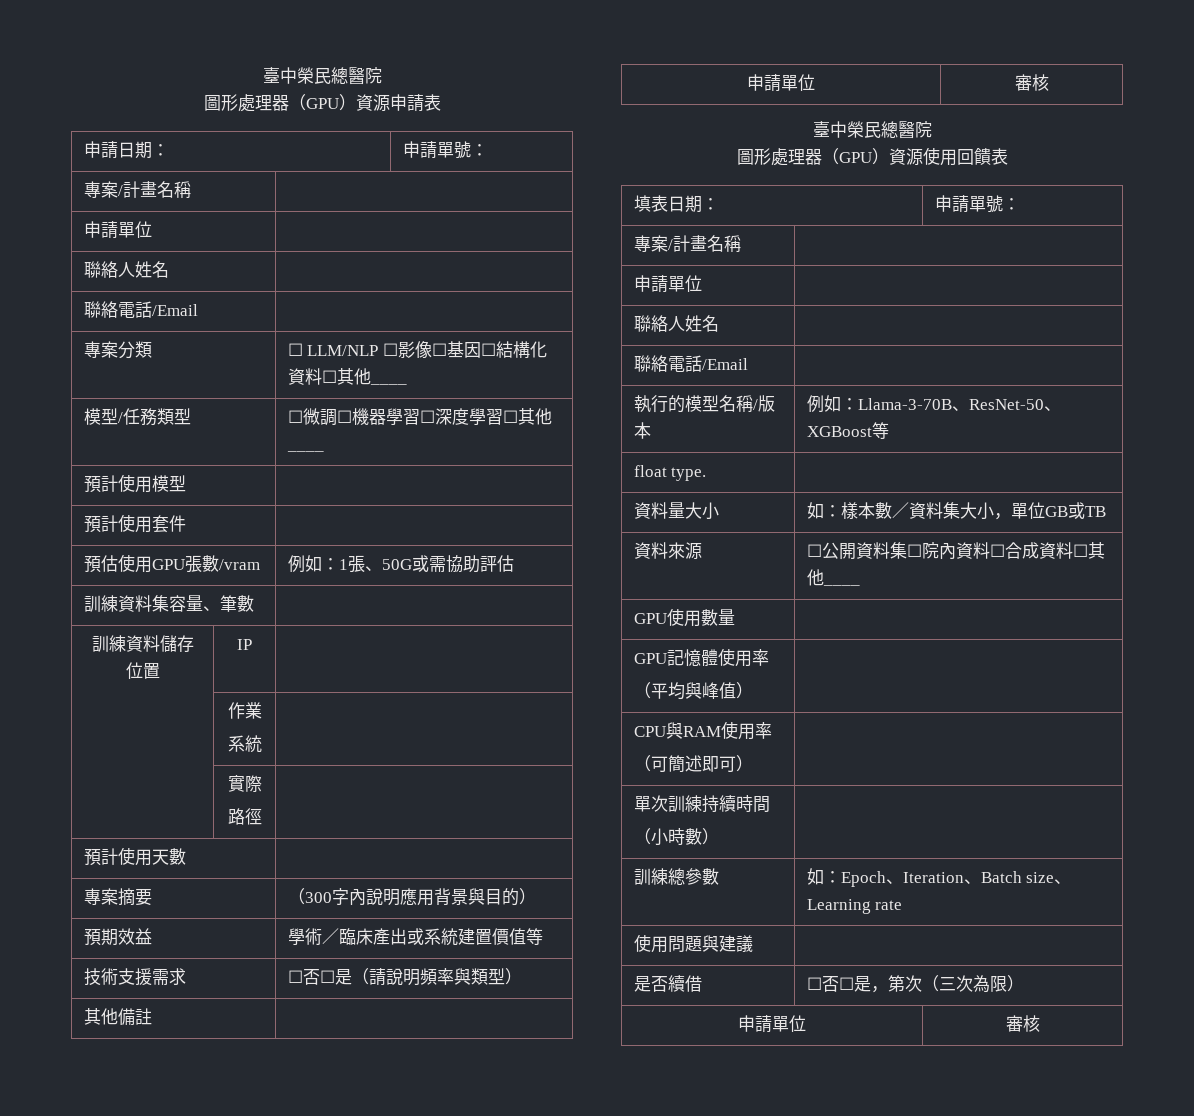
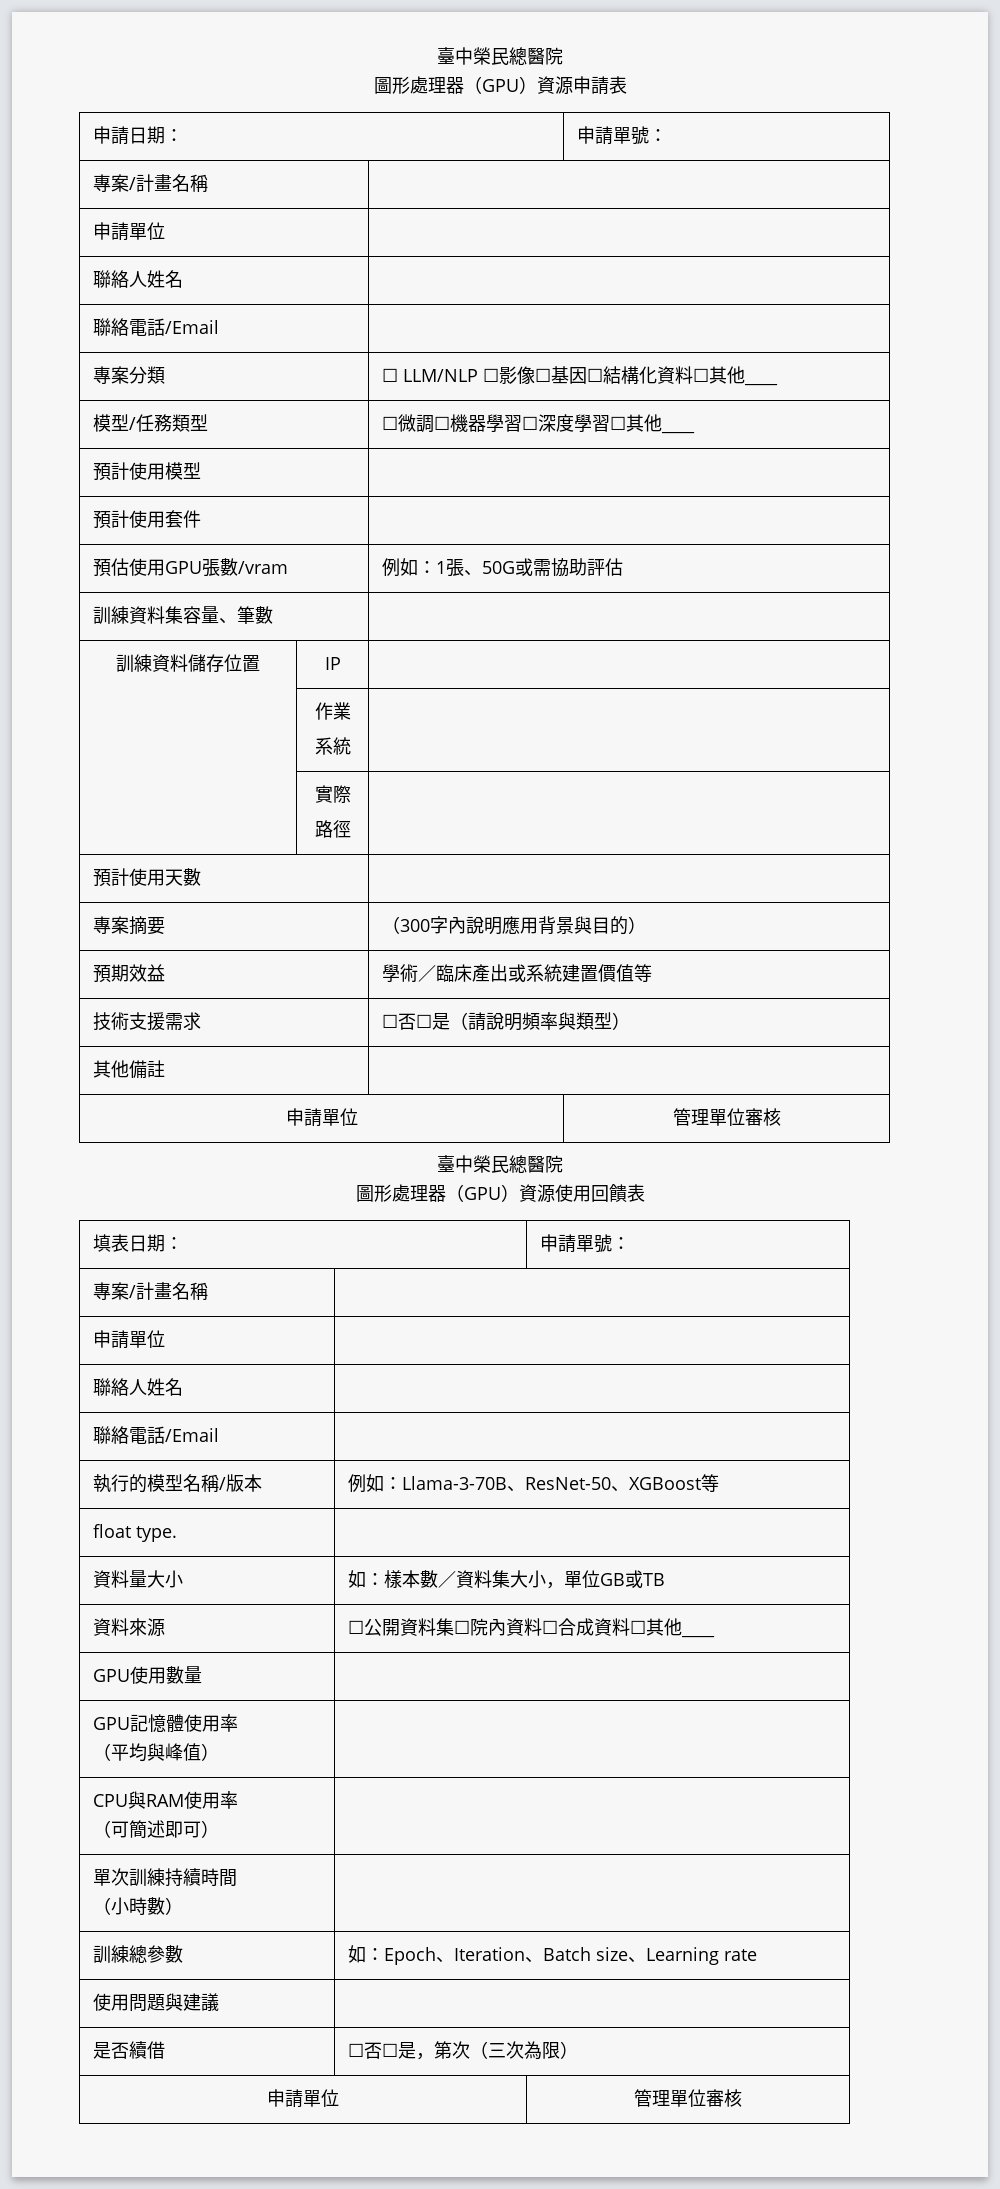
  其他備註 |
- 申請單位 | 審核
+ 申請單位 | 管理單位審核
  是否續借 | ☐否☐是，第次（三次為限）
- 申請單位 | 審核
+ 申請單位 | 管理單位審核

